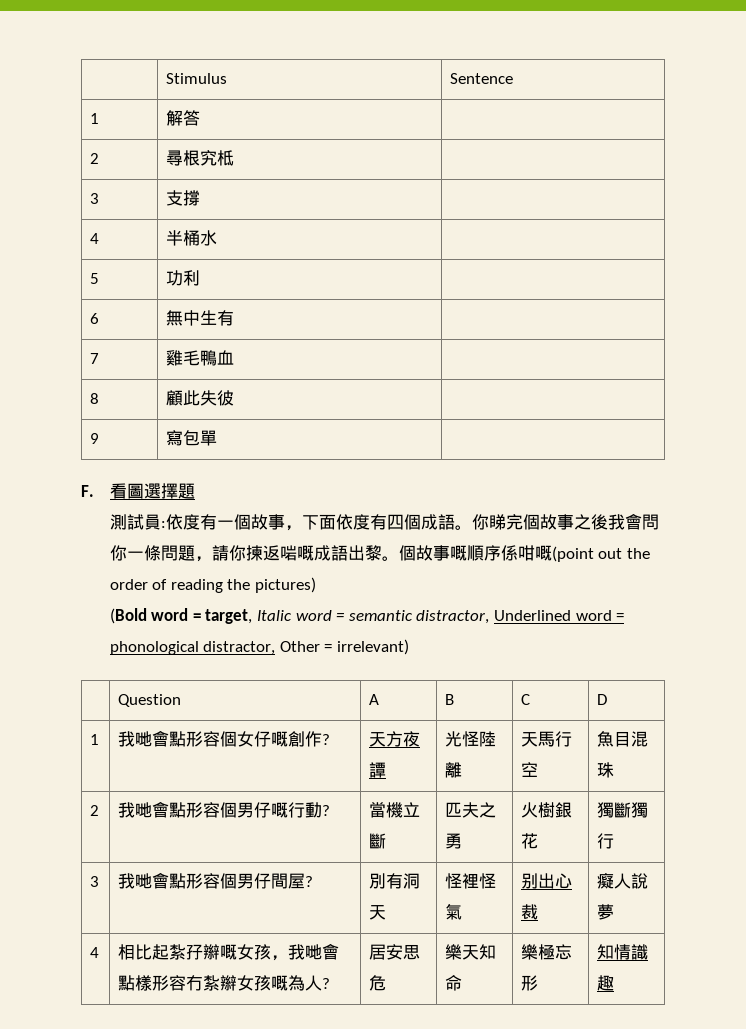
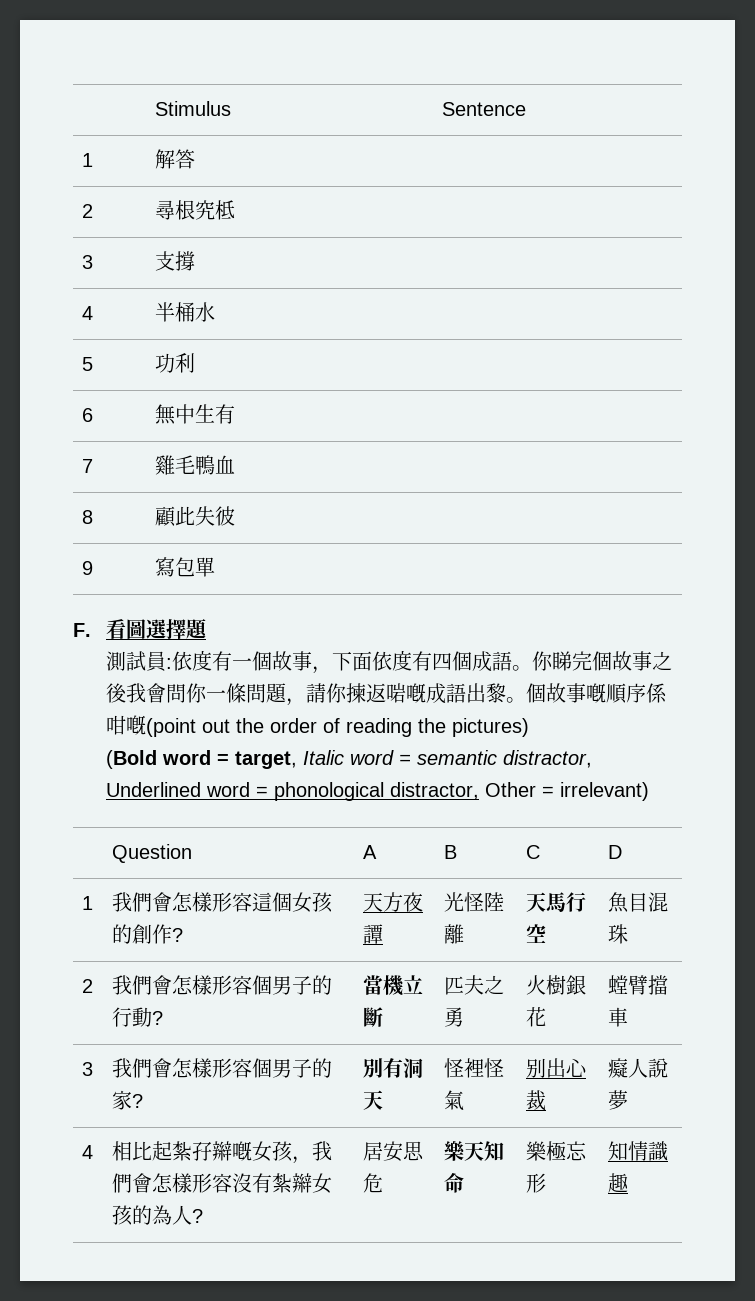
- 1 | 我哋會點形容個女仔嘅創作? | 天方夜譚 | 光怪陸離 | 天馬行空 | 魚目混珠
+ 1 | 我們會怎樣形容這個女孩的創作? | 天方夜譚 | 光怪陸離 | 天馬行空 | 魚目混珠
- 2 | 我哋會點形容個男仔嘅行動? | 當機立斷 | 匹夫之勇 | 火樹銀花 | 獨斷獨行
+ 2 | 我們會怎樣形容個男子的行動? | 當機立斷 | 匹夫之勇 | 火樹銀花 | 螳臂擋車
- 3 | 我哋會點形容個男仔間屋? | 別有洞天 | 怪裡怪氣 | 别出心裁 | 癡人說夢
+ 3 | 我們會怎樣形容個男子的家? | 別有洞天 | 怪裡怪氣 | 别出心裁 | 癡人說夢
- 4 | 相比起紮孖辮嘅女孩，我哋會點樣形容冇紮辮女孩嘅為人? | 居安思危 | 樂天知命 | 樂極忘形 | 知情識趣
+ 4 | 相比起紮孖辮嘅女孩，我們會怎樣形容沒有紮辮女孩的為人? | 居安思危 | 樂天知命 | 樂極忘形 | 知情識趣

